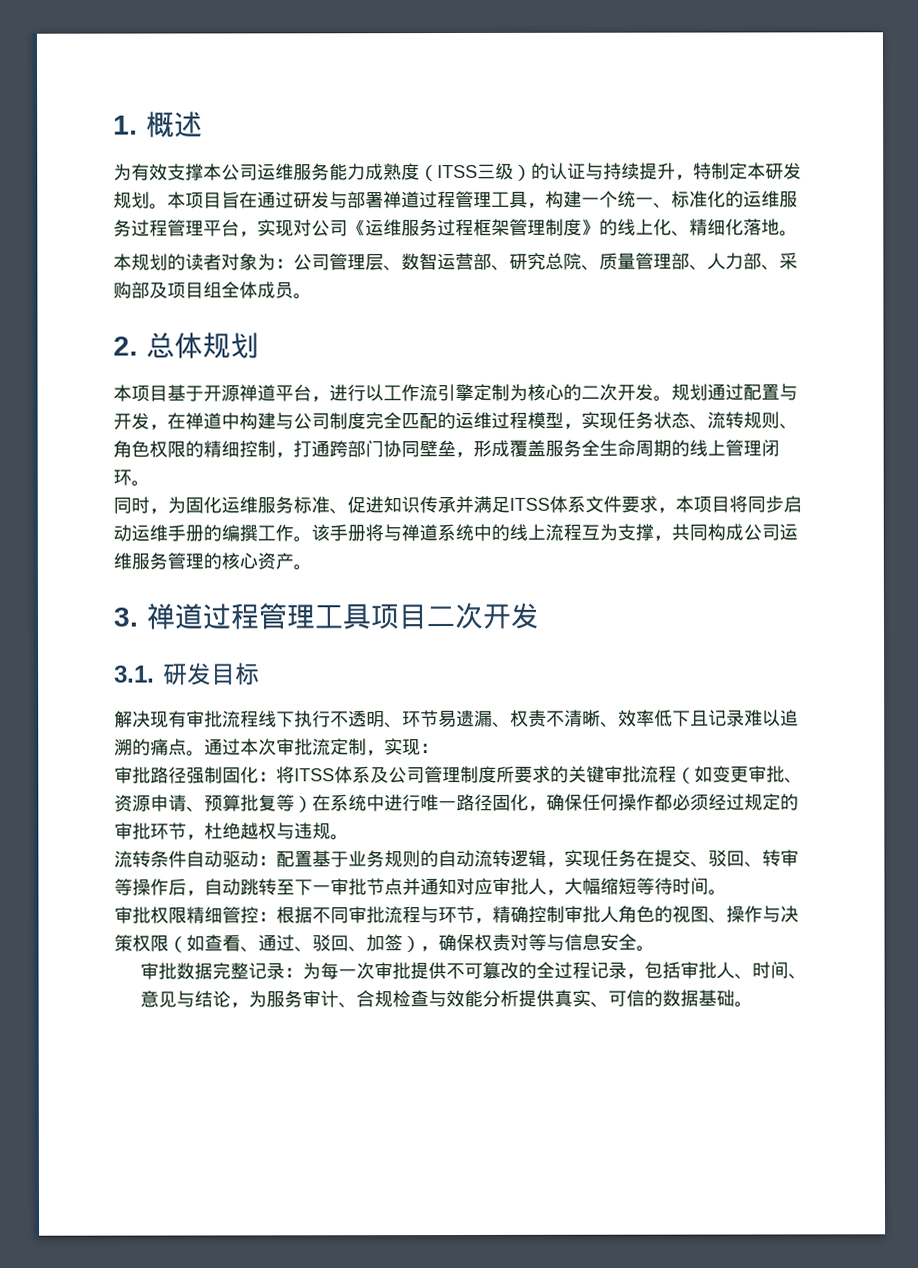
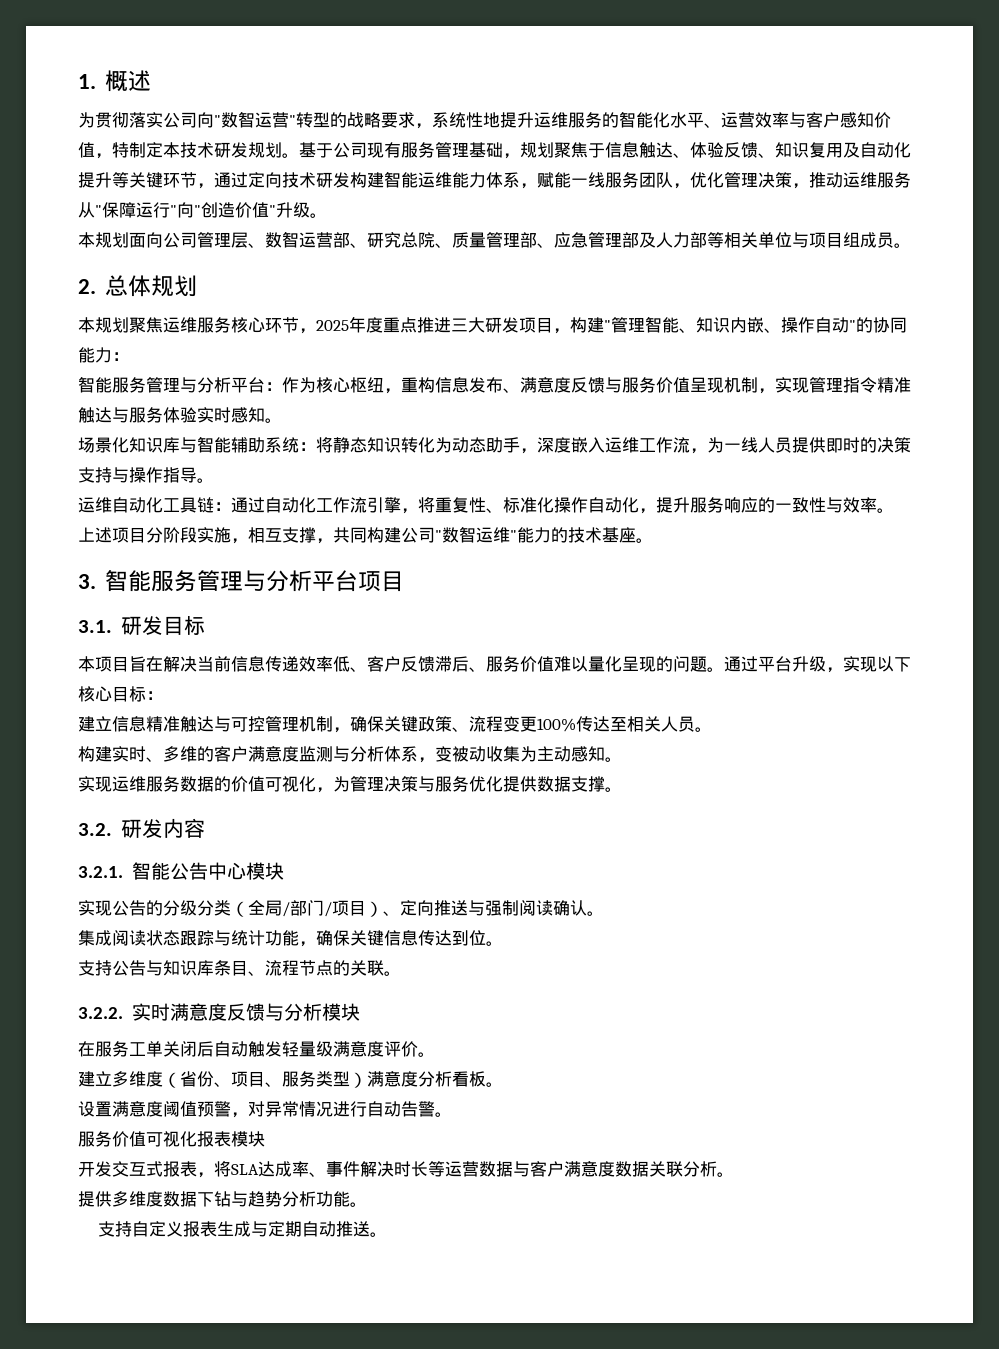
- 为有效支撑本公司运维服务能力成熟度（ITSS三级）的认证与持续提升，特制定本研发规划。
+ 为贯彻落实公司向"数智运营"转型的战略要求，系统性地提升运维服务的智能化水平、运营效率与客户感知价值，特制定本技术研发规划。
- 本项目旨在通过研发与部署禅道过程管理工具，构建一个统一、标准化的运维服务过程管理平台，实现对公司《运维服务过程框架管理制度》的线上化、精细化落地。
+ 基于公司现有服务管理基础，规划聚焦于信息触达、体验反馈、知识复用及自动化提升等关键环节，通过定向技术研发构建智能运维能力体系，赋能一线服务团队，优化管理决策，推动运维服务从"保障运行"向"创造价值"升级。
- 本规划的读者对象为：公司管理层、数智运营部、研究总院、质量管理部、人力部、采购部及项目组全体成员。
+ 本规划面向公司管理层、数智运营部、研究总院、质量管理部、应急管理部及人力部等相关单位与项目组成员。
- 本项目基于开源禅道平台，进行以工作流引擎定制为核心的二次开发。规划通过配置与开发，在禅道中构建与公司制度完全匹配的运维过程模型，实现任务状态、流转规则、角色权限的精细控制，打通跨部门协同壁垒，形成覆盖服务全生命周期的线上管理闭环。
- 同时，为固化运维服务标准、促进知识传承并满足ITSS体系文件要求，本项目将同步启动运维手册的编撰工作。该手册将与禅道系统中的线上流程互为支撑，共同构成公司运维服务管理的核心资产。
- 3.禅道过程管理工具项目二次开发
+ 本规划聚焦运维服务核心环节，2025年度重点推进三大研发项目，构建"管理智能、知识内嵌、操作自动"的协同能力：
+ 智能服务管理与分析平台：作为核心枢纽，重构信息发布、满意度反馈与服务价值呈现机制，实现管理指令精准触达与服务体验实时感知。
+ 场景化知识库与智能辅助系统：将静态知识转化为动态助手，深度嵌入运维工作流，为一线人员提供即时的决策支持与操作指导。
+ 运维自动化工具链：通过自动化工作流引擎，将重复性、标准化操作自动化，提升服务响应的一致性与效率。
+ 上述项目分阶段实施，相互支撑，共同构建公司"数智运维"能力的技术基座。
+ 3.智能服务管理与分析平台项目
- 解决现有审批流程线下执行不透明、环节易遗漏、权责不清晰、效率低下且记录难以追溯的痛点。通过本次审批流定制，实现：
- 审批路径强制固化：将ITSS体系及公司管理制度所要求的关键审批流程（如变更审批、资源申请、预算批复等）在系统中进行唯一路径固化，确保任何操作都必须经过规定的审批环节，杜绝越权与违规。
- 流转条件自动驱动：配置基于业务规则的自动流转逻辑，实现任务在提交、驳回、转审等操作后，自动跳转至下一审批节点并通知对应审批人，大幅缩短等待时间。
- 审批权限精细管控：根据不同审批流程与环节，精确控制审批人角色的视图、操作与决策权限（如查看、通过、驳回、加签），确保权责对等与信息安全。
- 审批数据完整记录：为每一次审批提供不可篡改的全过程记录，包括审批人、时间、意见与结论，为服务审计、合规检查与效能分析提供真实、可信的数据基础。
+ 本项目旨在解决当前信息传递效率低、客户反馈滞后、服务价值难以量化呈现的问题。通过平台升级，实现以下核心目标：
+ 建立信息精准触达与可控管理机制，确保关键政策、流程变更100%传达至相关人员。
+ 构建实时、多维的客户满意度监测与分析体系，变被动收集为主动感知。
+ 实现运维服务数据的价值可视化，为管理决策与服务优化提供数据支撑。
+ 3.2.研发内容
+ 3.2.1.智能公告中心模块
+ 实现公告的分级分类（全局/部门/项目）、定向推送与强制阅读确认。
+ 集成阅读状态跟踪与统计功能，确保关键信息传达到位。
+ 支持公告与知识库条目、流程节点的关联。
+ 3.2.2.实时满意度反馈与分析模块
+ 在服务工单关闭后自动触发轻量级满意度评价。
+ 建立多维度（省份、项目、服务类型）满意度分析看板。
+ 设置满意度阈值预警，对异常情况进行自动告警。
+ 服务价值可视化报表模块
+ 开发交互式报表，将SLA达成率、事件解决时长等运营数据与客户满意度数据关联分析。
+ 提供多维度数据下钻与趋势分析功能。
+ 支持自定义报表生成与定期自动推送。

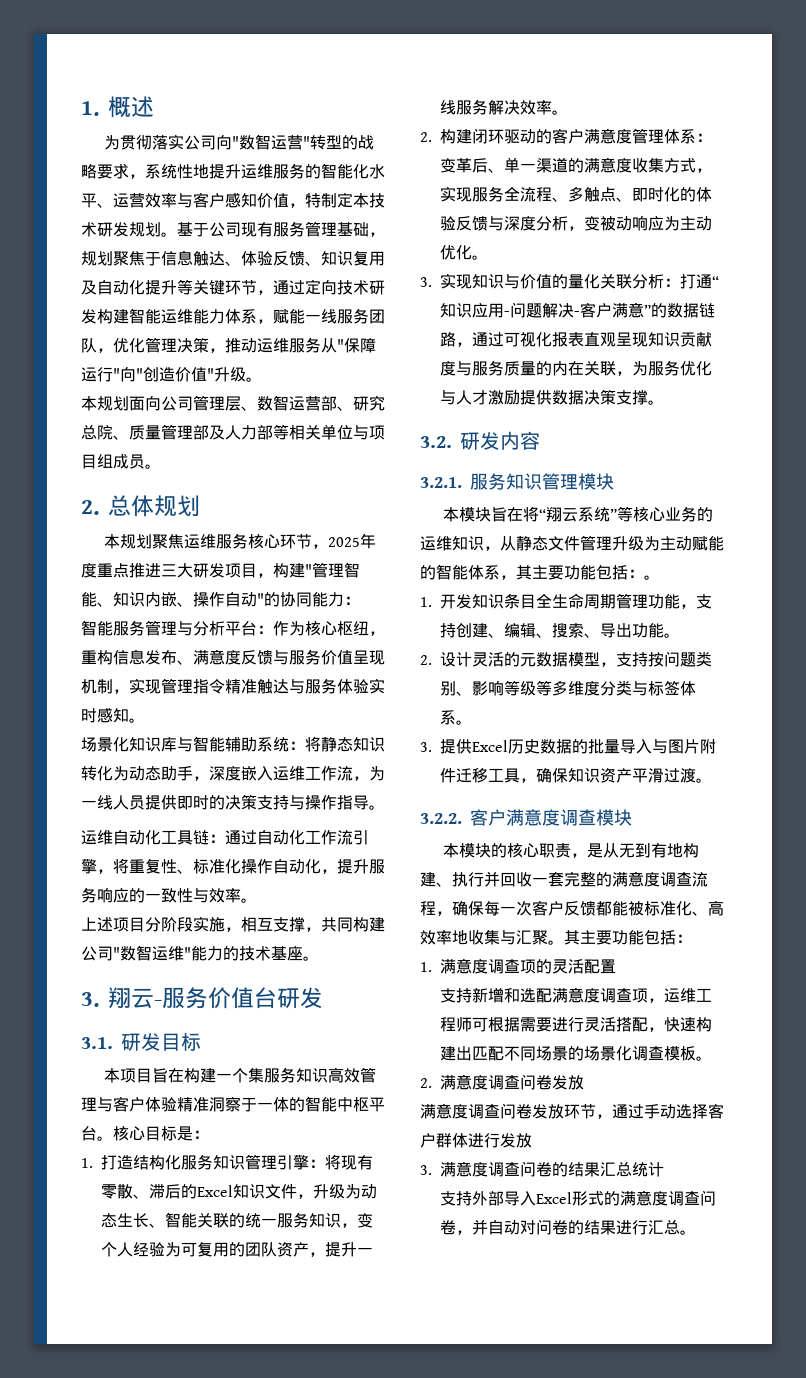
- 本规划面向公司管理层、数智运营部、研究总院、质量管理部、应急管理部及人力部等相关单位与项目组成员。
+ 本规划面向公司管理层、数智运营部、研究总院、质量管理部及人力部等相关单位与项目组成员。
- 3.智能服务管理与分析平台项目
+ 3.翔云-服务价值台研发
- 本项目旨在解决当前信息传递效率低、客户反馈滞后、服务价值难以量化呈现的问题。通过平台升级，实现以下核心目标：
- 建立信息精准触达与可控管理机制，确保关键政策、流程变更100%传达至相关人员。
- 构建实时、多维的客户满意度监测与分析体系，变被动收集为主动感知。
- 实现运维服务数据的价值可视化，为管理决策与服务优化提供数据支撑。
+ 本项目旨在构建一个集服务知识高效管理与客户体验精准洞察于一体的智能中枢平台。核心目标是：
+ 1.打造结构化服务知识管理引擎：将现有零散、滞后的Excel知识文件，升级为动态生长、智能关联的统一服务知识，变个人经验为可复用的团队资产，提升一线服务解决效率。
+ 2.构建闭环驱动的客户满意度管理体系：变革后、单一渠道的满意度收集方式，实现服务全流程、多触点、即时化的体验反馈与深度分析，变被动响应为主动优化。
+ 3.实现知识与价值的量化关联分析：打通“知识应用-问题解决-客户满意”的数据链路，通过可视化报表直观呈现知识贡献度与服务质量的内在关联，为服务优化与人才激励提供数据决策支撑。
- 3.2.1.智能公告中心模块
- 实现公告的分级分类（全局/部门/项目）、定向推送与强制阅读确认。
- 集成阅读状态跟踪与统计功能，确保关键信息传达到位。
- 支持公告与知识库条目、流程节点的关联。
- 3.2.2.实时满意度反馈与分析模块
- 在服务工单关闭后自动触发轻量级满意度评价。
- 建立多维度（省份、项目、服务类型）满意度分析看板。
- 设置满意度阈值预警，对异常情况进行自动告警。
- 服务价值可视化报表模块
- 开发交互式报表，将SLA达成率、事件解决时长等运营数据与客户满意度数据关联分析。
- 提供多维度数据下钻与趋势分析功能。
- 支持自定义报表生成与定期自动推送。
+ 3.2.1.服务知识管理模块
+ 本模块旨在将“翔云系统”等核心业务的运维知识，从静态文件管理升级为主动赋能的智能体系，其主要功能包括：。
+ 1.开发知识条目全生命周期管理功能，支持创建、编辑、搜索、导出功能。
+ 2.设计灵活的元数据模型，支持按问题类别、影响等级等多维度分类与标签体系。
+ 3.提供Excel历史数据的批量导入与图片附件迁移工具，确保知识资产平滑过渡。
+ 3.2.2.客户满意度调查模块
+ 本模块的核心职责，是从无到有地构建、执行并回收一套完整的满意度调查流程，确保每一次客户反馈都能被标准化、高效率地收集与汇聚。其主要功能包括：
+ 1.满意度调查项的灵活配置
+ 支持新增和选配满意度调查项，运维工程师可根据需要进行灵活搭配，快速构建出匹配不同场景的场景化调查模板。
+ 2.满意度调查问卷发放
+ 满意度调查问卷发放环节，通过手动选择客户群体进行发放
+ 3.满意度调查问卷的结果汇总统计
+ 支持外部导入Excel形式的满意度调查问卷，并自动对问卷的结果进行汇总。

